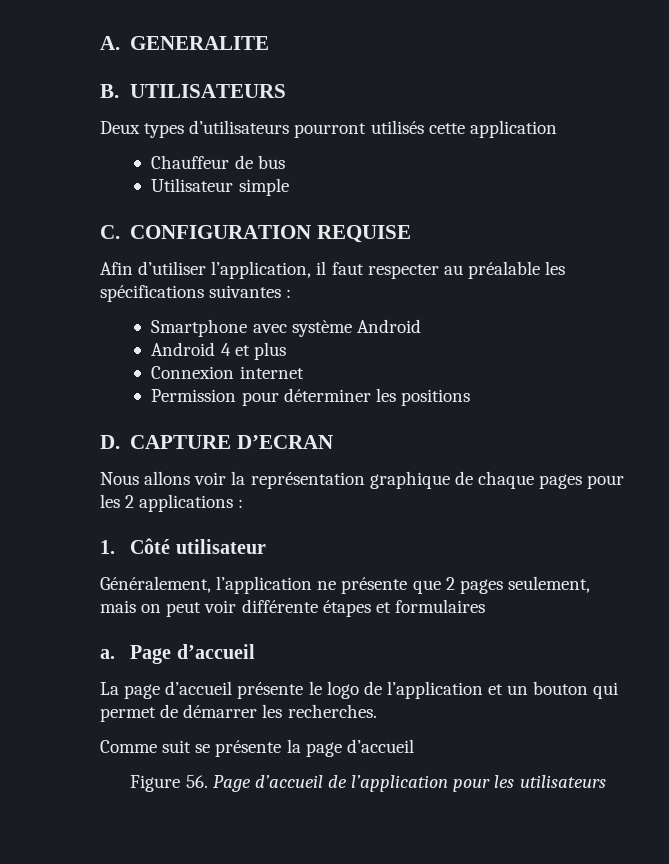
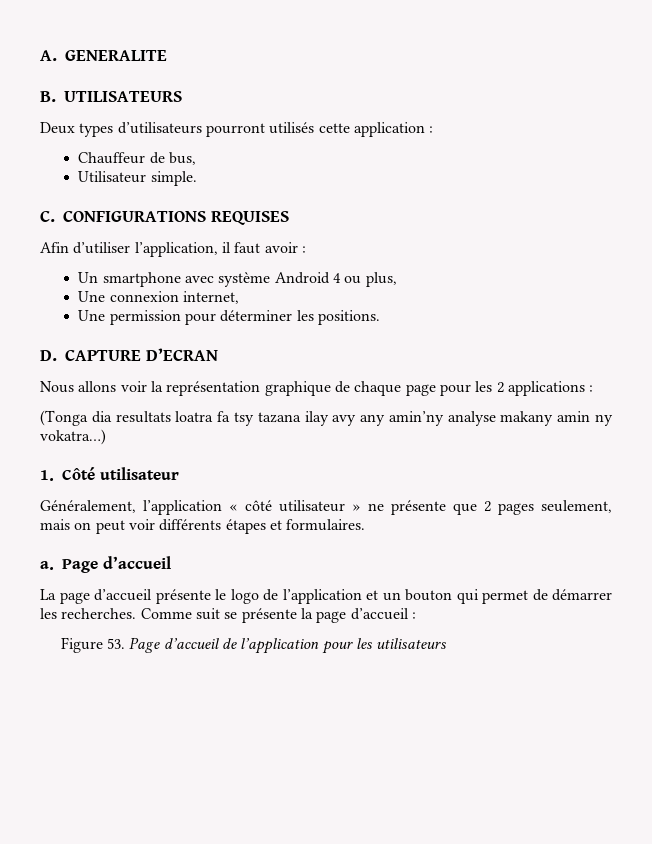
- Deux types d’utilisateurs pourront utilisés cette application
+ Deux types d’utilisateurs pourront utilisés cette application :
- Chauffeur de bus
+ Chauffeur de bus,
- Utilisateur simple
+ Utilisateur simple.
- C. CONFIGURATION REQUISE
+ C. CONFIGURATIONS REQUISES
- Afin d’utiliser l’application, il faut respecter au préalable les spécifications suivantes :
- Smartphone avec système Android
- Android 4 et plus
- Connexion internet
- Permission pour déterminer les positions
+ Afin d’utiliser l’application, il faut avoir :
+ Un smartphone avec système Android 4 ou plus,
+ Une connexion internet,
+ Une permission pour déterminer les positions.
- Nous allons voir la représentation graphique de chaque pages pour les 2 applications :
+ Nous allons voir la représentation graphique de chaque page pour les 2 applications :
+ (Tonga dia resultats loatra fa tsy tazana ilay avy any amin’ny analyse makany amin ny vokatra…)
- Généralement, l’application ne présente que 2 pages seulement, mais on peut voir différente étapes et formulaires
+ Généralement, l’application « côté utilisateur » ne présente que 2 pages seulement, mais on peut voir différents étapes et formulaires.
- La page d’accueil présente le logo de l’application et un bouton qui permet de démarrer les recherches.
- Comme suit se présente la page d’accueil
+ La page d’accueil présente le logo de l’application et un bouton qui permet de démarrer les recherches. Comme suit se présente la page d’accueil :
- Figure 56. Page d’accueil de l’application pour les utilisateurs
+ Figure 53. Page d’accueil de l’application pour les utilisateurs

